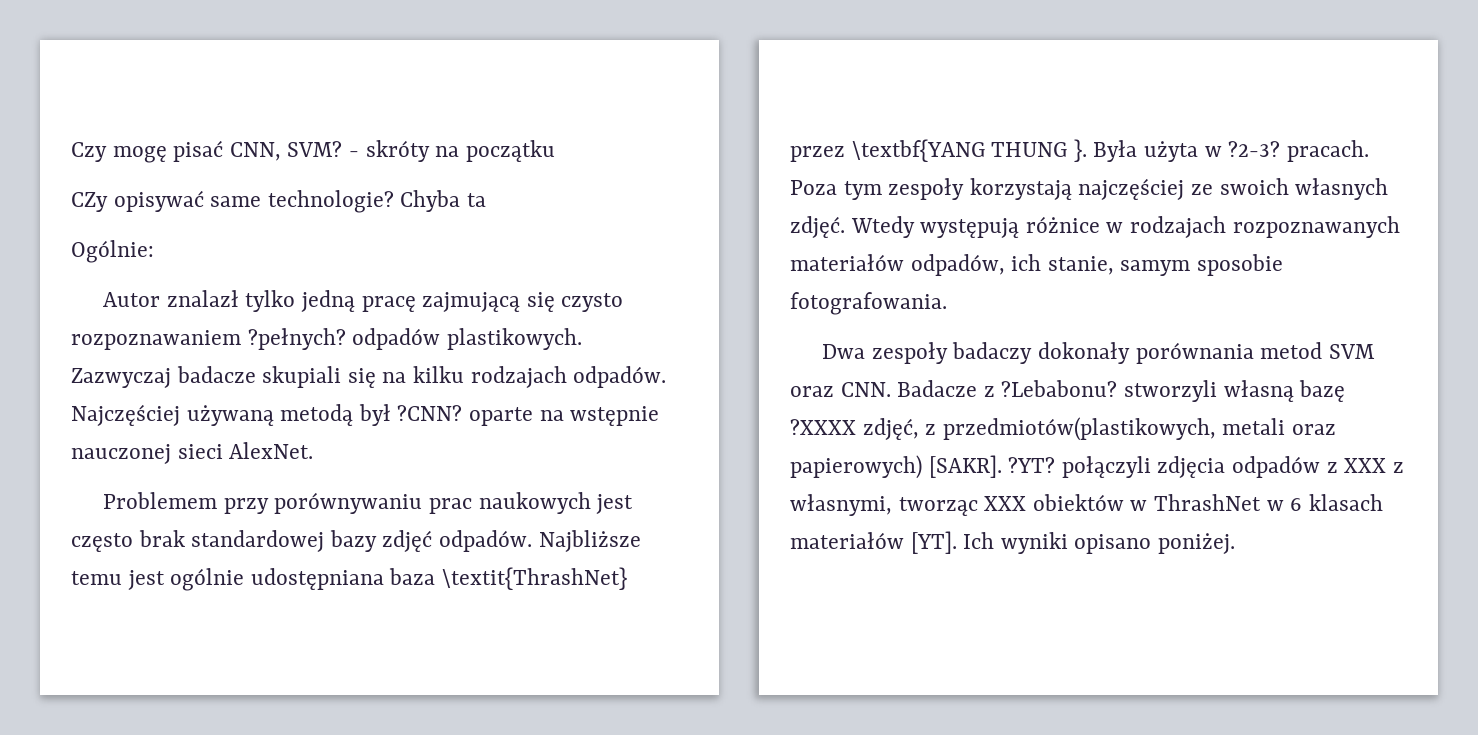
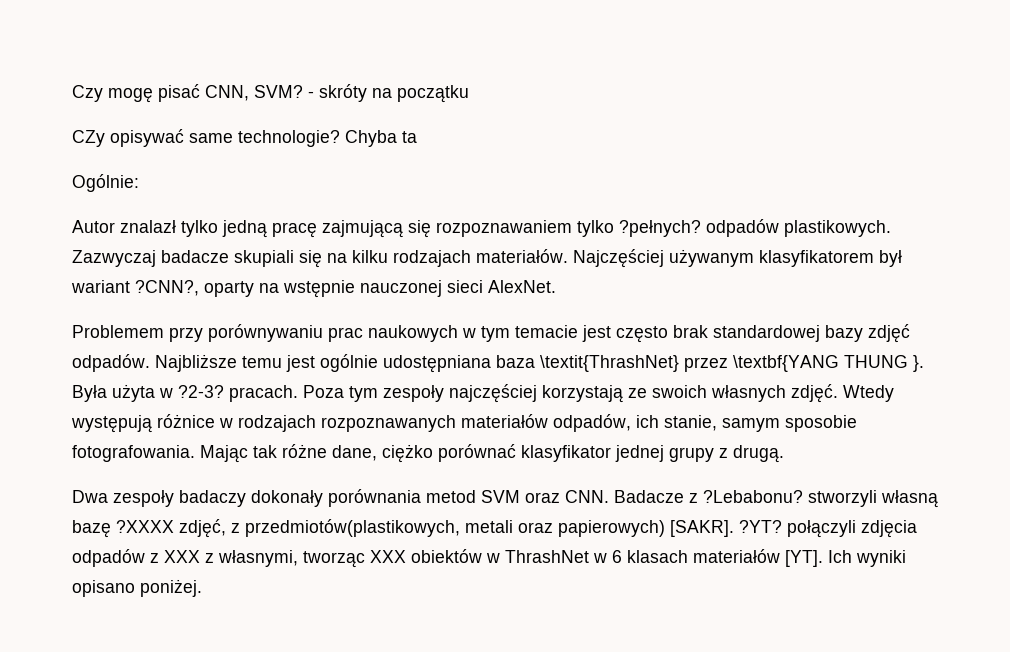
- Autor znalazł tylko jedną pracę zajmującą się czysto rozpoznawaniem ?pełnych? odpadów plastikowych.
+ Autor znalazł tylko jedną pracę zajmującą się rozpoznawaniem tylko ?pełnych? odpadów plastikowych.
- Zazwyczaj badacze skupiali się na kilku rodzajach odpadów. Najczęściej używaną metodą był ?CNN? oparte na wstępnie nauczonej sieci AlexNet.
+ Zazwyczaj badacze skupiali się na kilku rodzajach materiałów. Najczęściej używanym klasyfikatorem był wariant ?CNN?, oparty na wstępnie nauczonej sieci AlexNet.
- Problemem przy porównywaniu prac naukowych jest często brak standardowej bazy zdjęć odpadów.
+ Problemem przy porównywaniu prac naukowych w tym temacie jest często brak standardowej bazy zdjęć odpadów.
- Poza tym zespoły korzystają najczęściej ze swoich własnych zdjęć.
+ Poza tym zespoły najczęściej korzystają ze swoich własnych zdjęć.
+ Mając tak różne dane, ciężko porównać klasyfikator jednej grupy z drugą.

